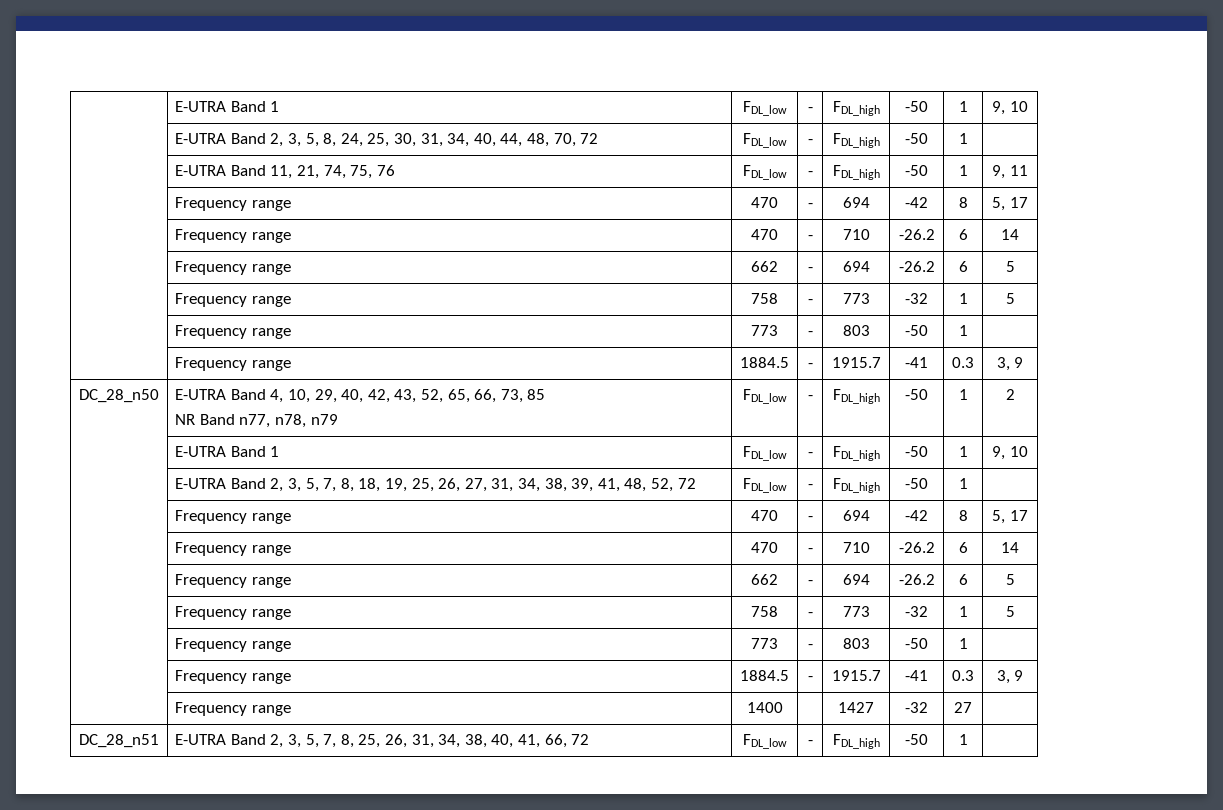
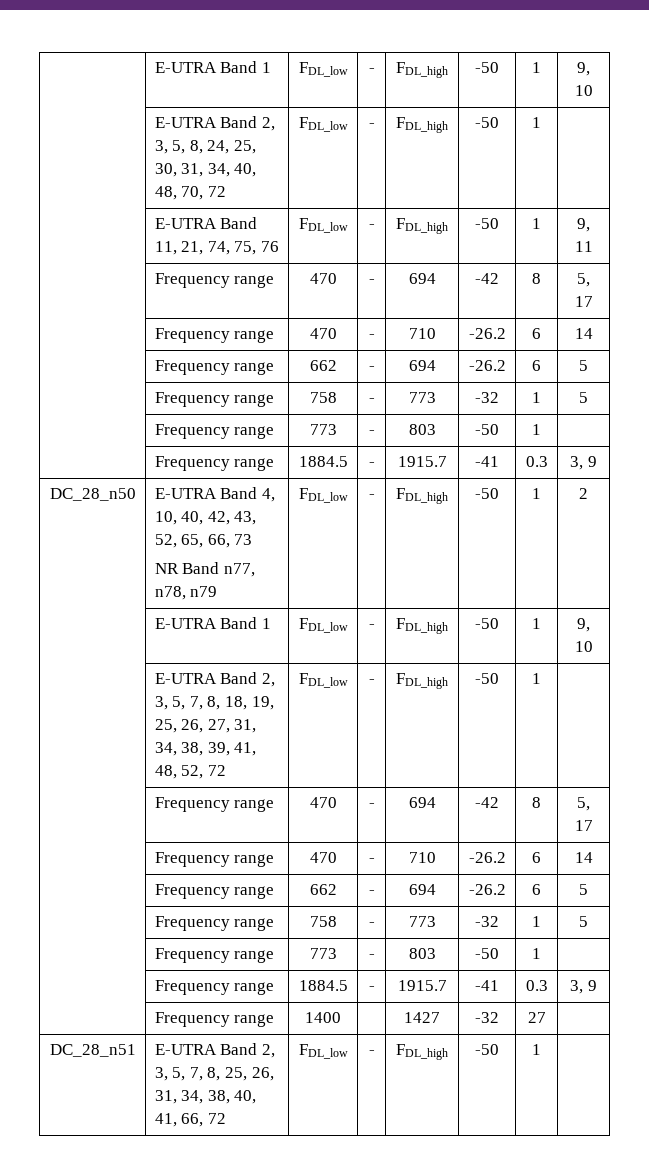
- | E-UTRA Band 2, 3, 5, 8, 24, 25, 30, 31, 34, 40, 44, 48, 70, 72 | FDL_low | - | FDL_high | -50 | 1 |
+ | E-UTRA Band 2, 3, 5, 8, 24, 25, 30, 31, 34, 40, 48, 70, 72 | FDL_low | - | FDL_high | -50 | 1 |
- DC_28_n50 | E-UTRA Band 4, 10, 29, 40, 42, 43, 52, 65, 66, 73, 85
+ DC_28_n50 | E-UTRA Band 4, 10, 40, 42, 43, 52, 65, 66, 73

